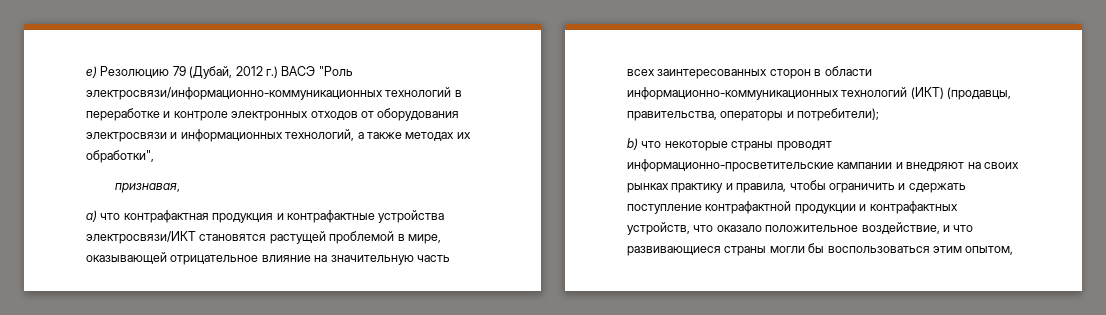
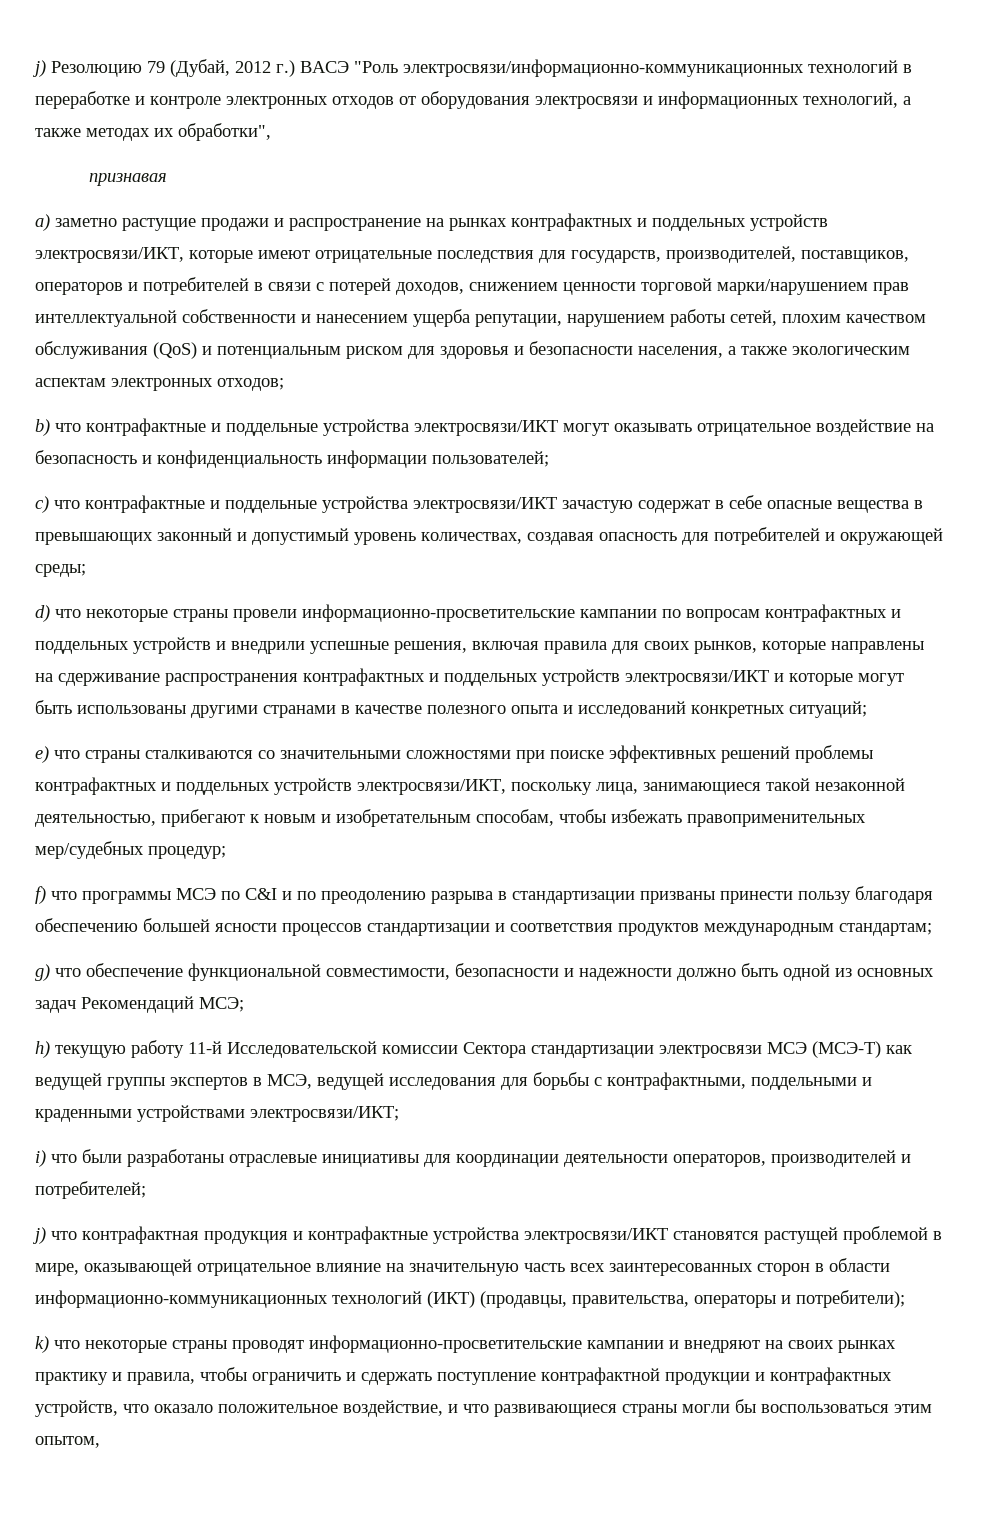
- e) Резолюцию 79 (Дубай, 2012 г.) ВАСЭ "Роль электросвязи/информационно-коммуникационных технологий в переработке и контроле электронных отходов от оборудования электросвязи и информационных технологий, а также методах их обработки",
+ j) Резолюцию 79 (Дубай, 2012 г.) ВАСЭ "Роль электросвязи/информационно-коммуникационных технологий в переработке и контроле электронных отходов от оборудования электросвязи и информационных технологий, а также методах их обработки",
- признавая,
+ признавая
- a) что контрафактная продукция и контрафактные устройства электросвязи/ИКТ становятся растущей проблемой в мире, оказывающей отрицательное влияние на значительную часть всех заинтересованных сторон в области информационно-коммуникационных технологий (ИКТ) (продавцы, правительства, операторы и потребители);
+ a) заметно растущие продажи и распространение на рынках контрафактных и поддельных устройств электросвязи/ИКТ, которые имеют отрицательные последствия для государств, производителей, поставщиков, операторов и потребителей в связи с потерей доходов, снижением ценности торговой марки/нарушением прав интеллектуальной собственности и нанесением ущерба репутации, нарушением работы сетей, плохим качеством обслуживания (QoS) и потенциальным риском для здоровья и безопасности населения, а также экологическим аспектам электронных отходов;
+ b) что контрафактные и поддельные устройства электросвязи/ИКТ могут оказывать отрицательное воздействие на безопасность и конфиденциальность информации пользователей;
+ c) что контрафактные и поддельные устройства электросвязи/ИКТ зачастую содержат в себе опасные вещества в превышающих законный и допустимый уровень количествах, создавая опасность для потребителей и окружающей среды;
+ d) что некоторые страны провели информационно-просветительские кампании по вопросам контрафактных и поддельных устройств и внедрили успешные решения, включая правила для своих рынков, которые направлены на сдерживание распространения контрафактных и поддельных устройств электросвязи/ИКТ и которые могут быть использованы другими странами в качестве полезного опыта и исследований конкретных ситуаций;
+ e) что страны сталкиваются со значительными сложностями при поиске эффективных решений проблемы контрафактных и поддельных устройств электросвязи/ИКТ, поскольку лица, занимающиеся такой незаконной деятельностью, прибегают к новым и изобретательным способам, чтобы избежать правоприменительных мер/судебных процедур;
+ f) что программы МСЭ по C&I и по преодолению разрыва в стандартизации призваны принести пользу благодаря обеспечению большей ясности процессов стандартизации и соответствия продуктов международным стандартам;
+ g) что обеспечение функциональной совместимости, безопасности и надежности должно быть одной из основных задач Рекомендаций МСЭ;
+ h) текущую работу 11-й Исследовательской комиссии Сектора стандартизации электросвязи МСЭ (МСЭ-Т) как ведущей группы экспертов в МСЭ, ведущей исследования для борьбы с контрафактными, поддельными и краденными устройствами электросвязи/ИКТ;
+ i) что были разработаны отраслевые инициативы для координации деятельности операторов, производителей и потребителей;
+ j) что контрафактная продукция и контрафактные устройства электросвязи/ИКТ становятся растущей проблемой в мире, оказывающей отрицательное влияние на значительную часть всех заинтересованных сторон в области информационно-коммуникационных технологий (ИКТ) (продавцы, правительства, операторы и потребители);
- b) что некоторые страны проводят информационно-просветительские кампании и внедряют на своих рынках практику и правила, чтобы ограничить и сдержать поступление контрафактной продукции и контрафактных устройств, что оказало положительное воздействие, и что развивающиеся страны могли бы воспользоваться этим опытом,
+ k) что некоторые страны проводят информационно-просветительские кампании и внедряют на своих рынках практику и правила, чтобы ограничить и сдержать поступление контрафактной продукции и контрафактных устройств, что оказало положительное воздействие, и что развивающиеся страны могли бы воспользоваться этим опытом,

